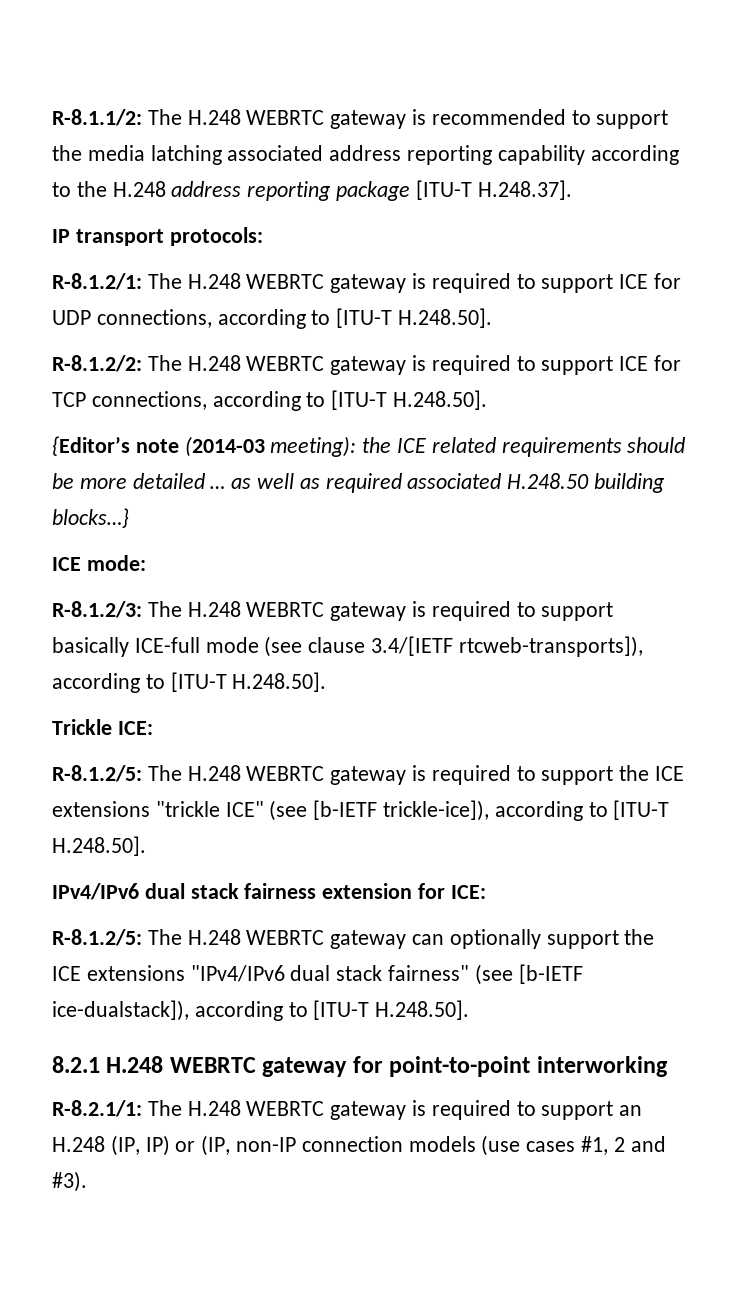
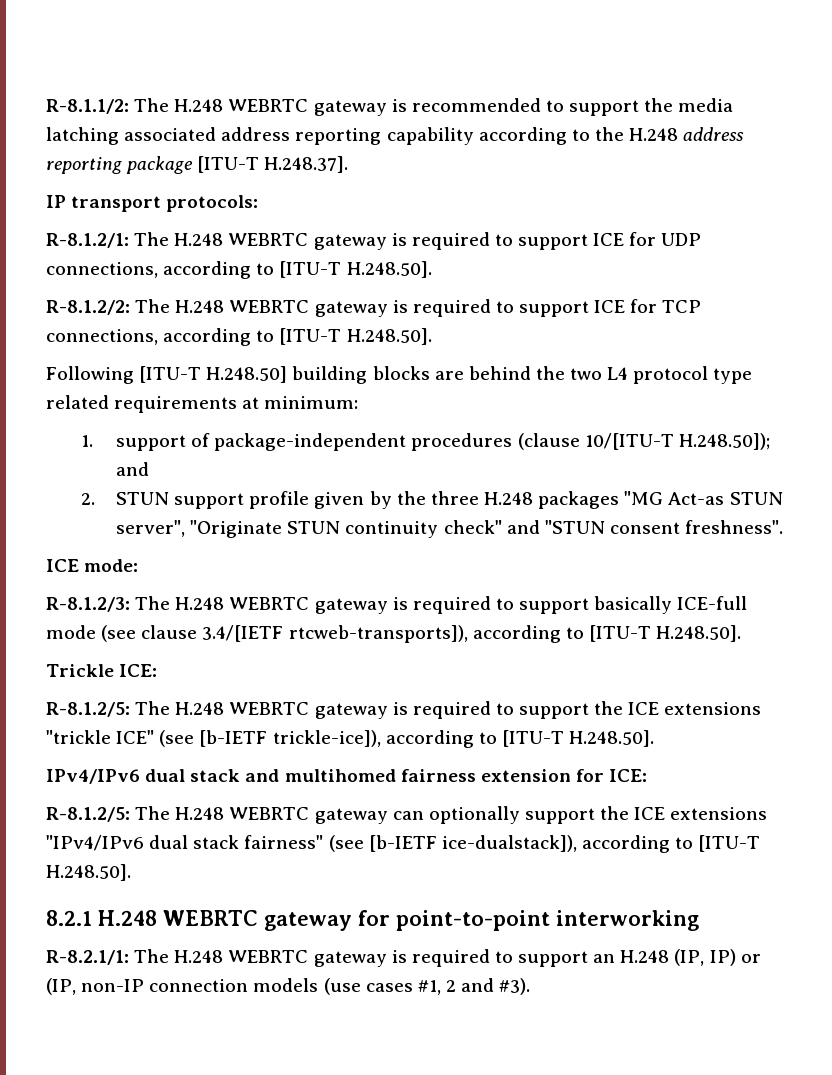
- {Editor’s note (2014-03 meeting): the ICE related requirements should be more detailed … as well as required associated H.248.50 building blocks…}
+ Following [ITU-T H.248.50] building blocks are behind the two L4 protocol type related requirements at minimum:
+ 1. support of package-independent procedures (clause 10/[ITU-T H.248.50]); and
+ 2. STUN support profile given by the three H.248 packages "MG Act-as STUN server", "Originate STUN continuity check" and "STUN consent freshness".
- IPv4/IPv6 dual stack fairness extension for ICE:
+ IPv4/IPv6 dual stack and multihomed fairness extension for ICE:

